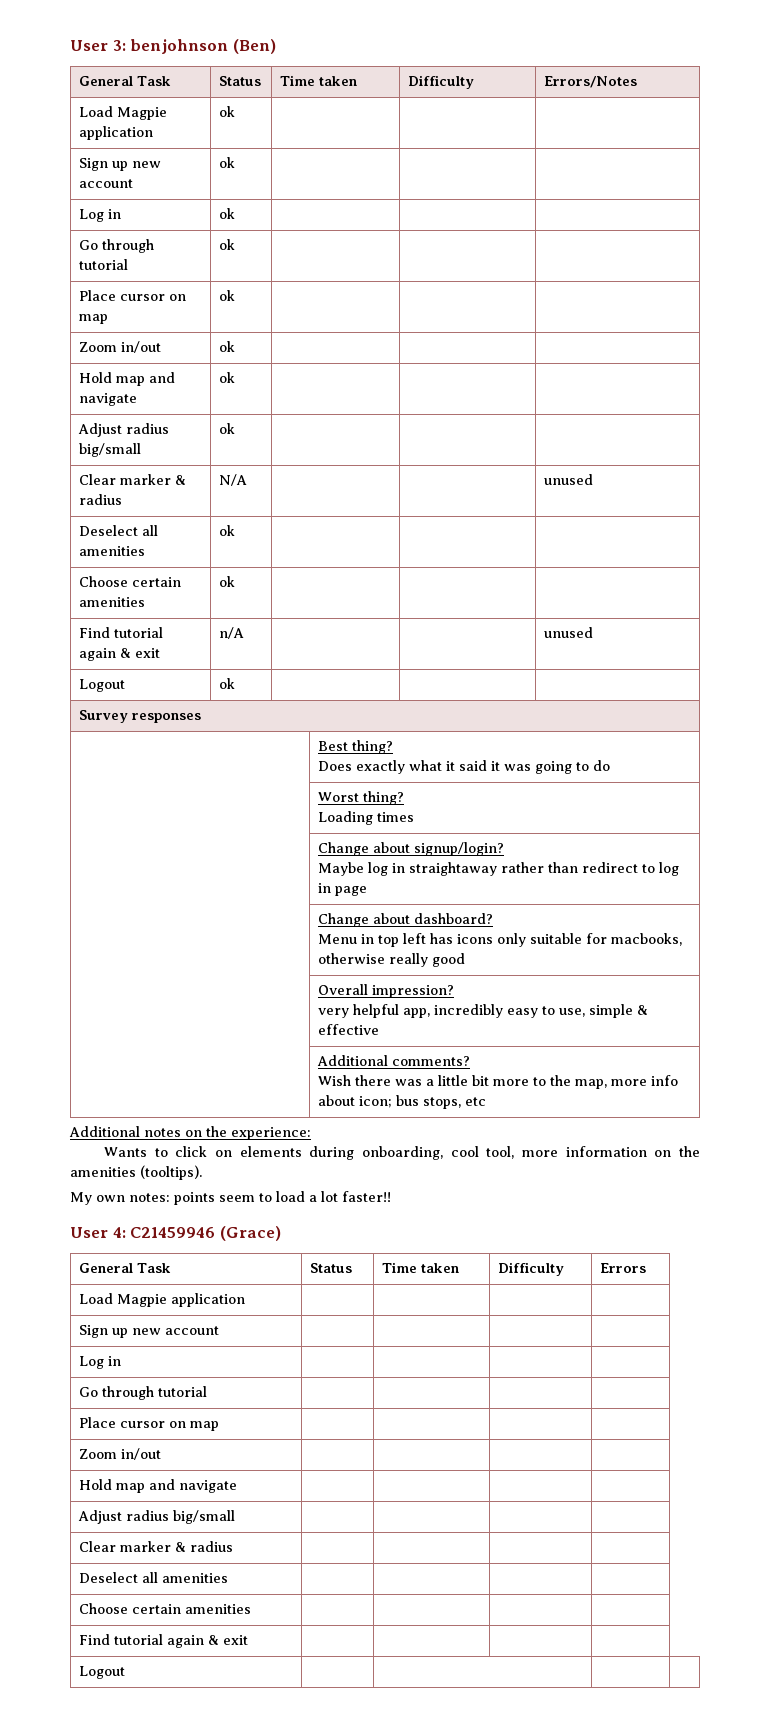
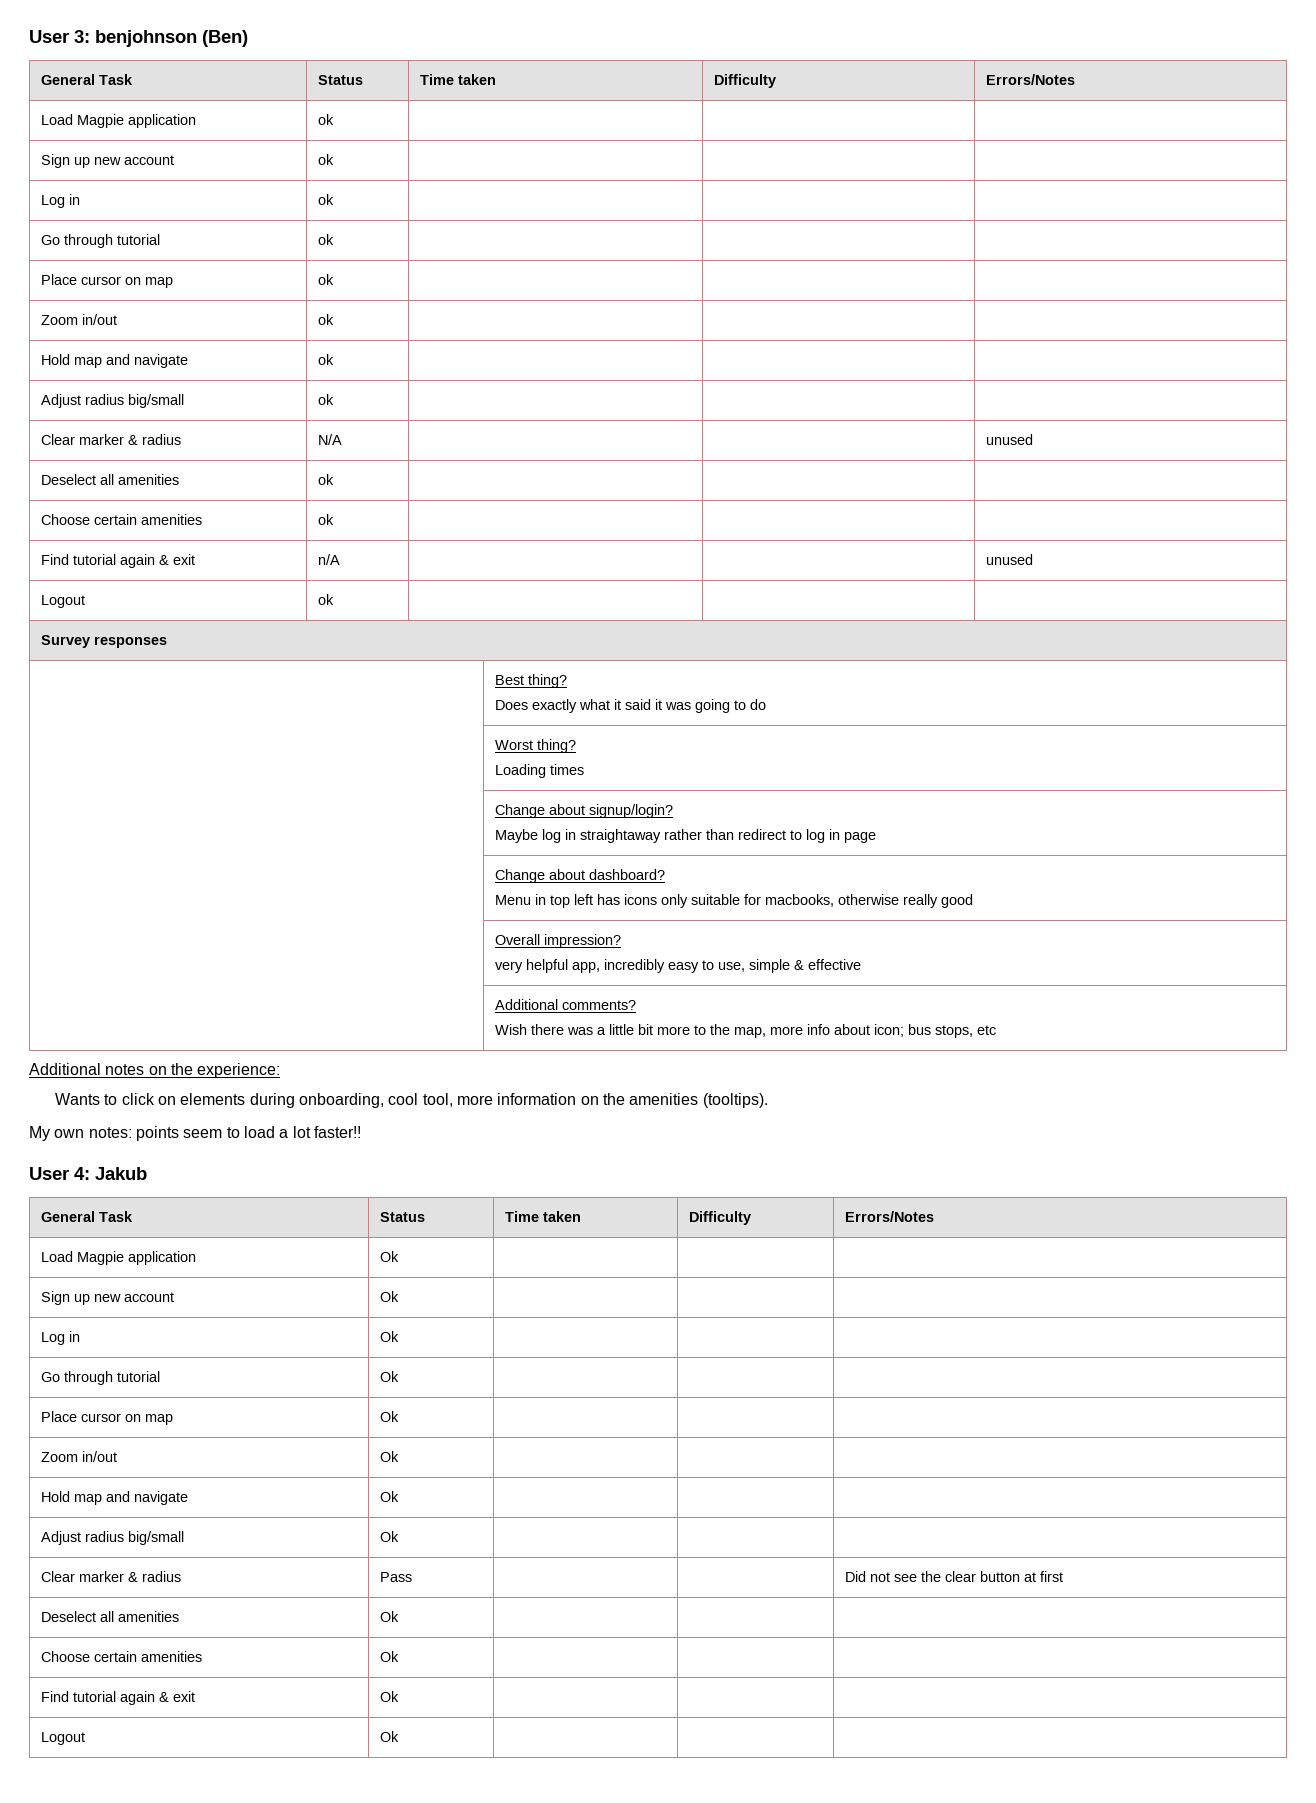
- User 4: C21459946 (Grace)
- General Task | Status | Time taken | Difficulty | Errors
- Load Magpie application | | | |
- Sign up new account | | | |
- Log in | | | |
- Go through tutorial | | | |
- Place cursor on map | | | |
- Zoom in/out | | | |
- Hold map and navigate | | | |
- Adjust radius big/small | | | |
- Clear marker & radius | | | |
- Deselect all amenities | | | |
- Choose certain amenities | | | |
- Find tutorial again & exit | | | |
- Logout | | | |
+ User 4: Jakub
+ General Task | Status | Time taken | Difficulty | Errors/Notes
+ Load Magpie application | Ok | | |
+ Sign up new account | Ok | | |
+ Log in | Ok | | |
+ Go through tutorial | Ok | | |
+ Place cursor on map | Ok | | |
+ Zoom in/out | Ok | | |
+ Hold map and navigate | Ok | | |
+ Adjust radius big/small | Ok | | |
+ Clear marker & radius | Pass | | | Did not see the clear button at first
+ Deselect all amenities | Ok | | |
+ Choose certain amenities | Ok | | |
+ Find tutorial again & exit | Ok | | |
+ Logout | Ok | | |

